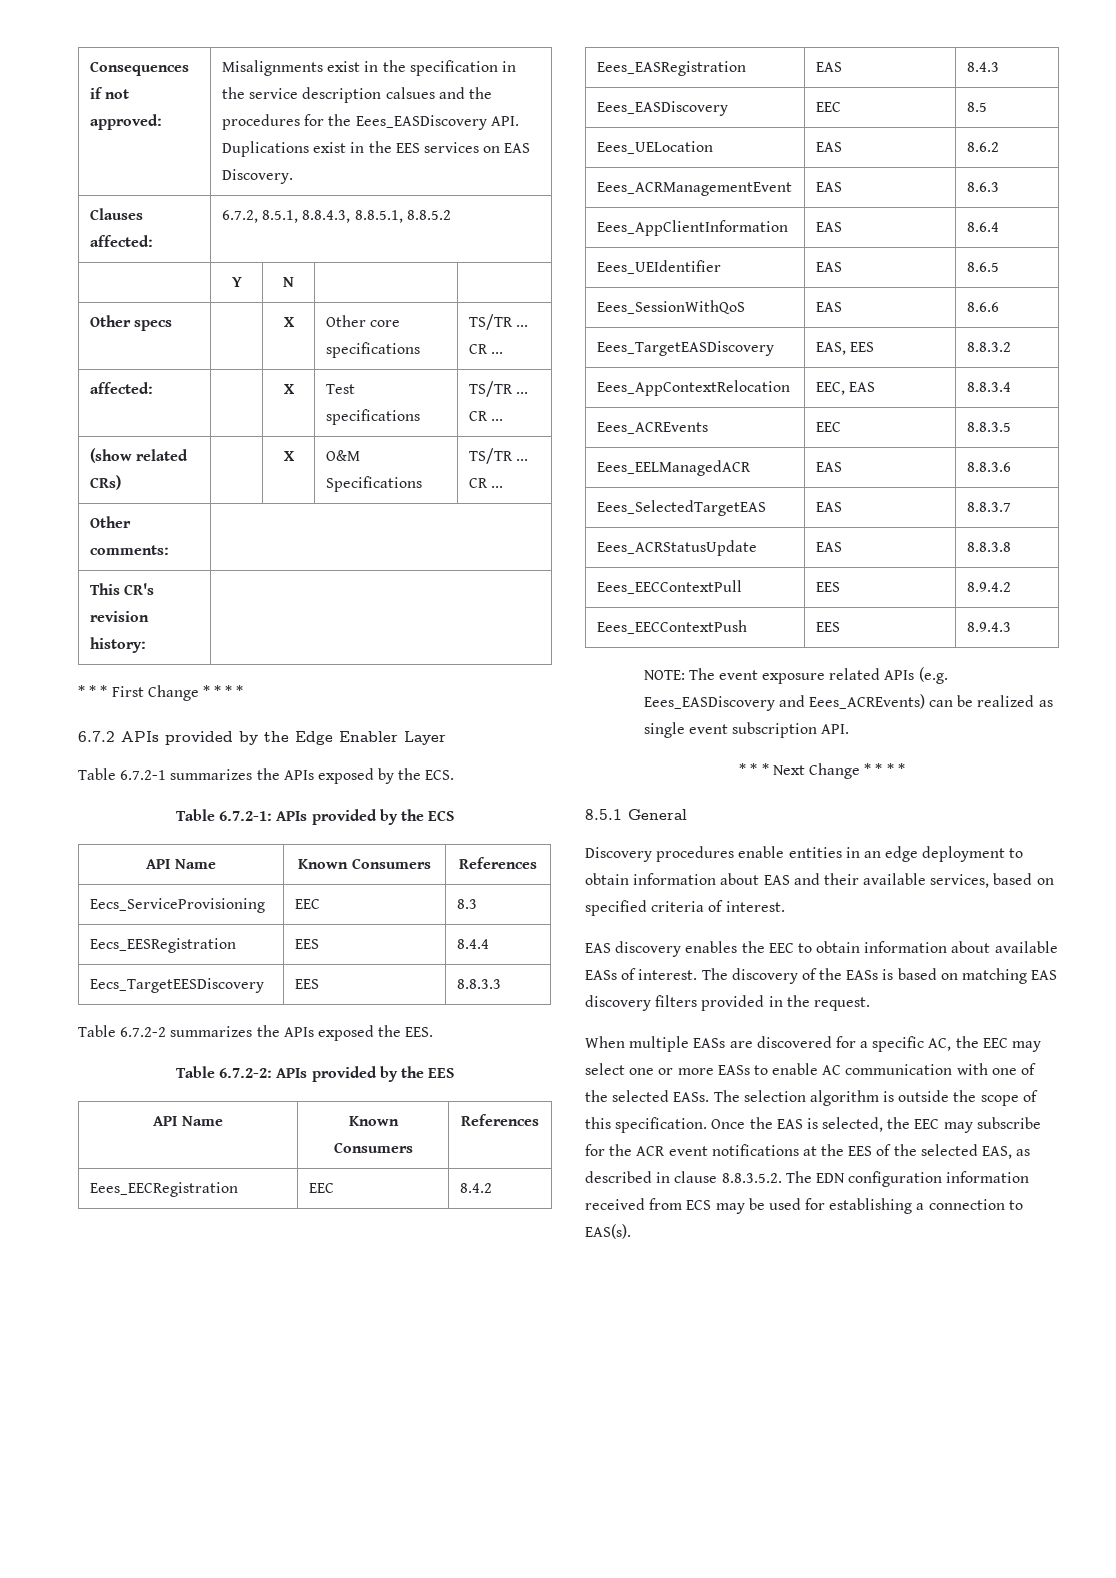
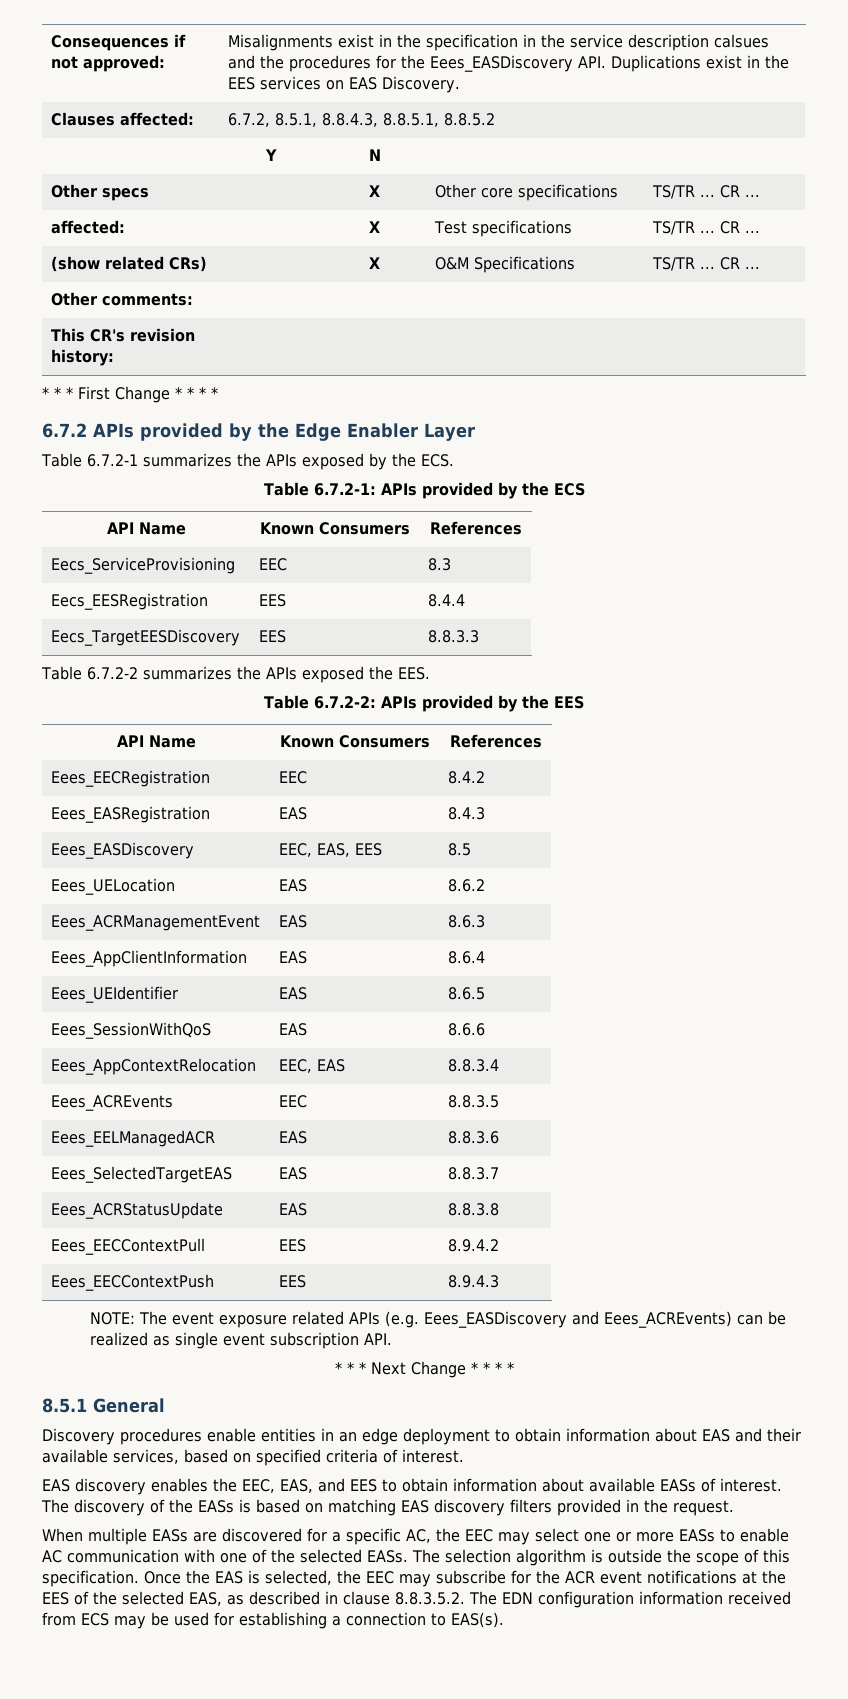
- Eees_EASDiscovery | EEC | 8.5
+ Eees_EASDiscovery | EEC, EAS, EES | 8.5
- Eees_TargetEASDiscovery | EAS, EES | 8.8.3.2
- EAS discovery enables the EEC to obtain information about available EASs of interest.
+ EAS discovery enables the EEC, EAS, and EES to obtain information about available EASs of interest.

